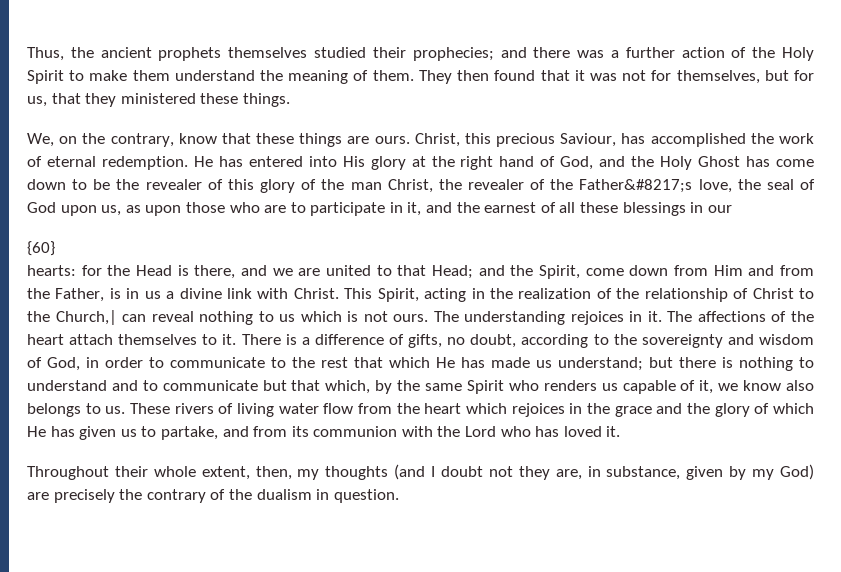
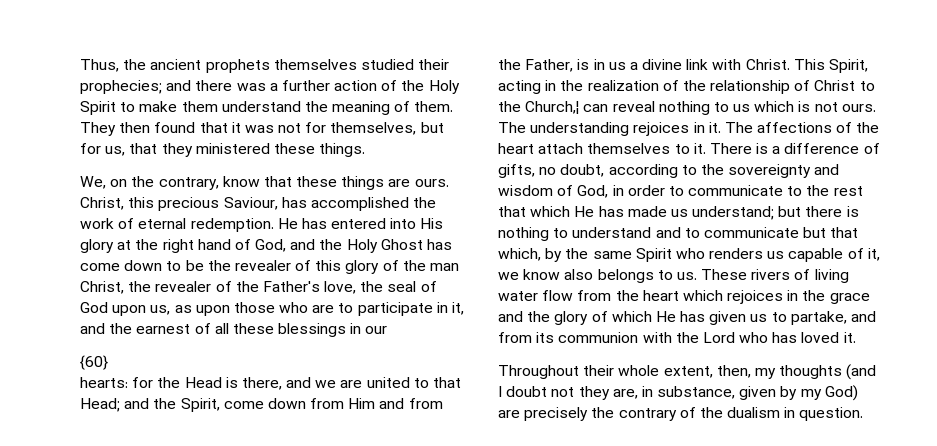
- He has entered into His glory at the right hand of God, and the Holy Ghost has come down to be the revealer of this glory of the man Christ, the revealer of the Father&#8217;s love, the seal of God upon us, as upon those who are to participate in it, and the earnest of all these blessings in our
+ He has entered into His glory at the right hand of God, and the Holy Ghost has come down to be the revealer of this glory of the man Christ, the revealer of the Father's love, the seal of God upon us, as upon those who are to participate in it, and the earnest of all these blessings in our
- This Spirit, acting in the realization of the relationship of Christ to the Church,| can reveal nothing to us which is not ours.
+ This Spirit, acting in the realization of the relationship of Christ to the Church,¦ can reveal nothing to us which is not ours.

